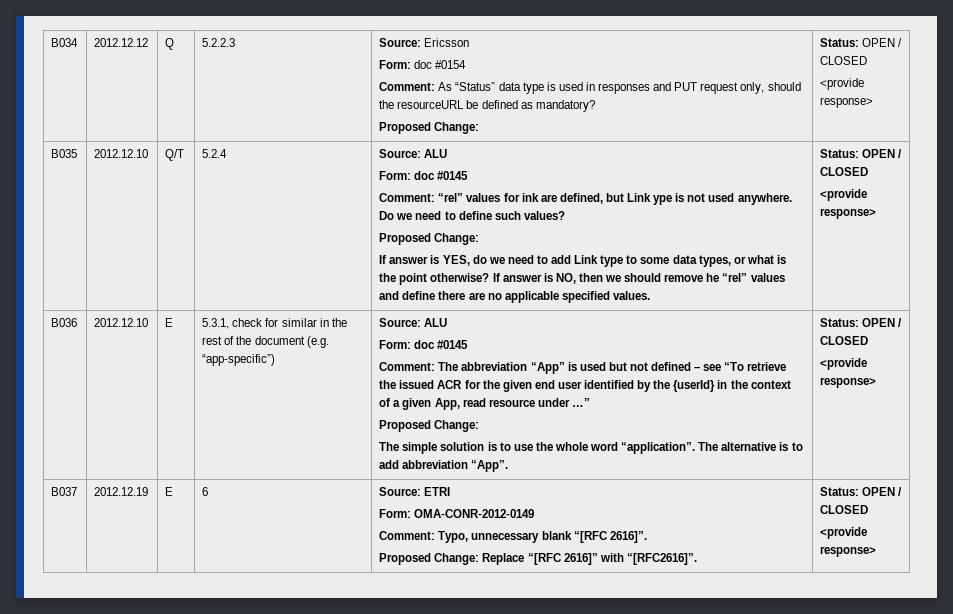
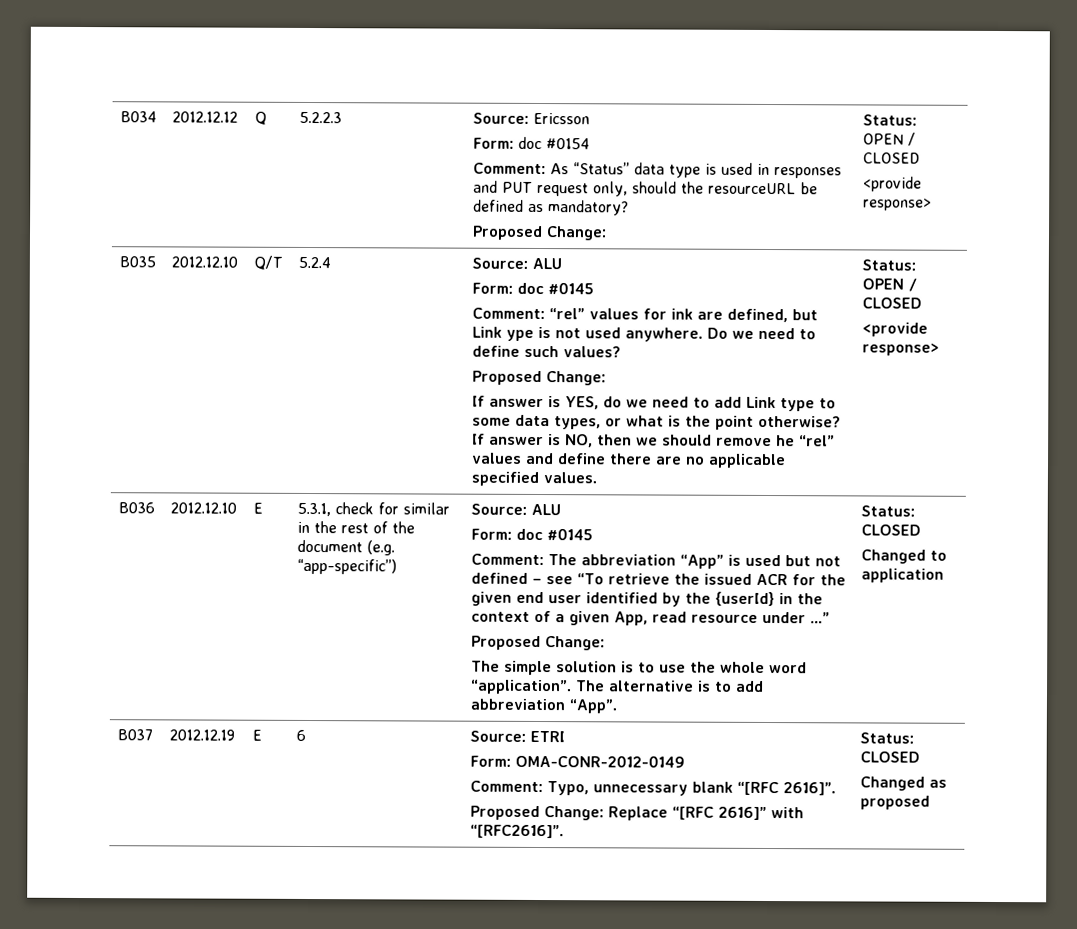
- The alternative is to add abbreviation “App”. | Status: OPEN / CLOSED
- <provide response>
+ The alternative is to add abbreviation “App”. | Status: CLOSED
+ Changed to application
  B037 | 2012.12.19 | E | 6 | Source: ETRI
  Form: OMA-CONR-2012-0149
  Comment: Typo, unnecessary blank “[RFC 2616]”.
- Proposed Change: Replace “[RFC 2616]” with “[RFC2616]”. | Status: OPEN / CLOSED
- <provide response>
+ Proposed Change: Replace “[RFC 2616]” with “[RFC2616]”. | Status: CLOSED
+ Changed as proposed

